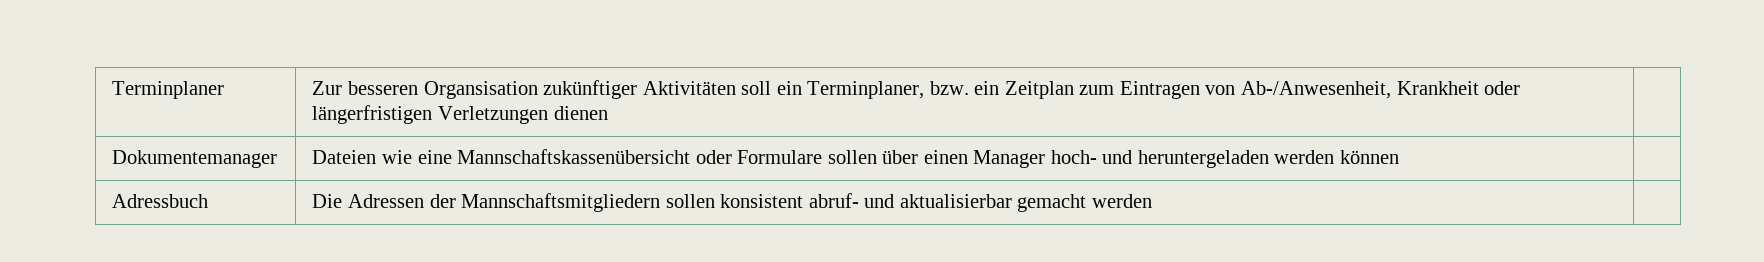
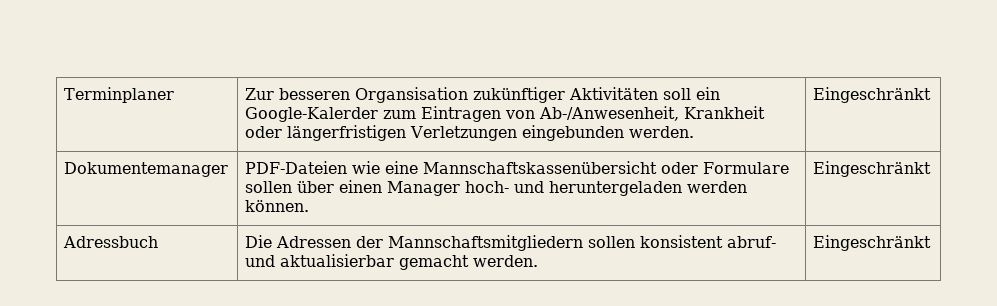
- Terminplaner | Zur besseren Organsisation zukünftiger Aktivitäten soll ein Terminplaner, bzw. ein Zeitplan zum Eintragen von Ab-/Anwesenheit, Krankheit oder längerfristigen Verletzungen dienen |
+ Terminplaner | Zur besseren Organsisation zukünftiger Aktivitäten soll ein Google-Kalerder zum Eintragen von Ab-/Anwesenheit, Krankheit oder längerfristigen Verletzungen eingebunden werden. | Eingeschränkt
- Dokumentemanager | Dateien wie eine Mannschaftskassenübersicht oder Formulare sollen über einen Manager hoch- und heruntergeladen werden können |
+ Dokumentemanager | PDF-Dateien wie eine Mannschaftskassenübersicht oder Formulare sollen über einen Manager hoch- und heruntergeladen werden können. | Eingeschränkt
- Adressbuch | Die Adressen der Mannschaftsmitgliedern sollen konsistent abruf- und aktualisierbar gemacht werden |
+ Adressbuch | Die Adressen der Mannschaftsmitgliedern sollen konsistent abruf- und aktualisierbar gemacht werden. | Eingeschränkt

